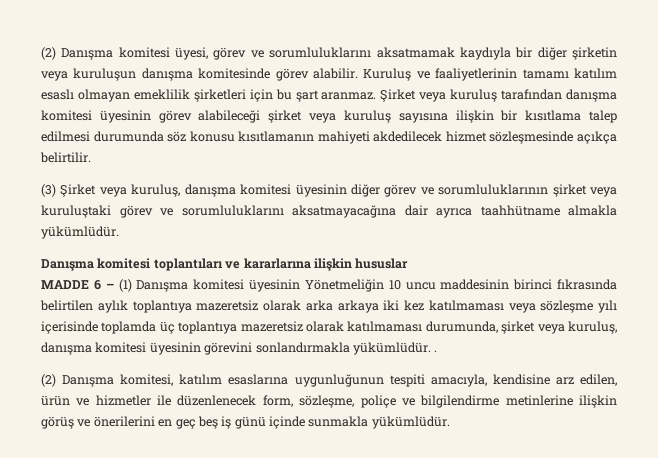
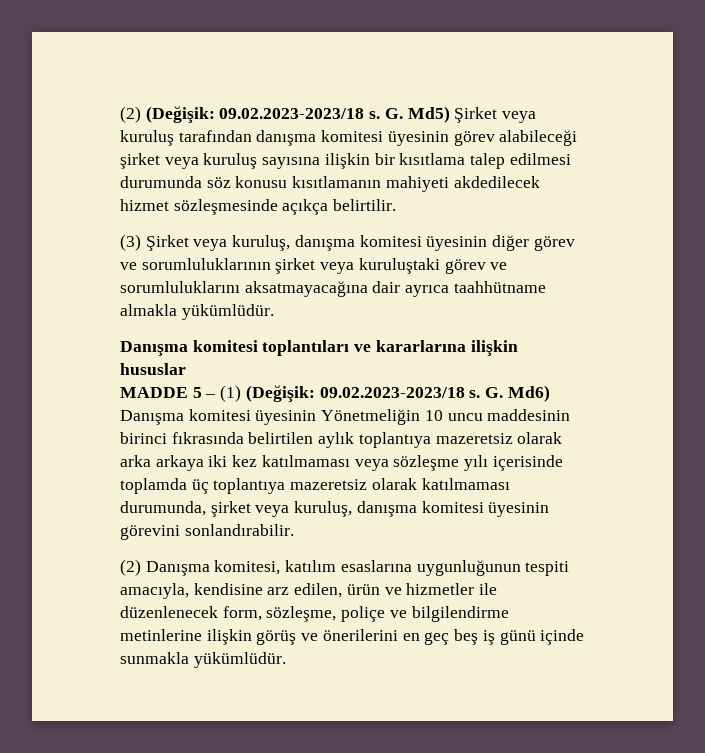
- (2) Danışma komitesi üyesi, görev ve sorumluluklarını aksatmamak kaydıyla bir diğer şirketin veya kuruluşun danışma komitesinde görev alabilir. Kuruluş ve faaliyetlerinin tamamı katılım esaslı olmayan emeklilik şirketleri için bu şart aranmaz. Şirket veya kuruluş tarafından danışma komitesi üyesinin görev alabileceği şirket veya kuruluş sayısına ilişkin bir kısıtlama talep edilmesi durumunda söz konusu kısıtlamanın mahiyeti akdedilecek hizmet sözleşmesinde açıkça belirtilir.
+ (2) (Değişik: 09.02.2023-2023/18 s. G. Md5) Şirket veya kuruluş tarafından danışma komitesi üyesinin görev alabileceği şirket veya kuruluş sayısına ilişkin bir kısıtlama talep edilmesi durumunda söz konusu kısıtlamanın mahiyeti akdedilecek hizmet sözleşmesinde açıkça belirtilir.
- MADDE 6 – (1) Danışma komitesi üyesinin Yönetmeliğin 10 uncu maddesinin birinci fıkrasında belirtilen aylık toplantıya mazeretsiz olarak arka arkaya iki kez katılmaması veya sözleşme yılı içerisinde toplamda üç toplantıya mazeretsiz olarak katılmaması durumunda, şirket veya kuruluş, danışma komitesi üyesinin görevini sonlandırmakla yükümlüdür. .
+ MADDE 5 – (1) (Değişik: 09.02.2023-2023/18 s. G. Md6) Danışma komitesi üyesinin Yönetmeliğin 10 uncu maddesinin birinci fıkrasında belirtilen aylık toplantıya mazeretsiz olarak arka arkaya iki kez katılmaması veya sözleşme yılı içerisinde toplamda üç toplantıya mazeretsiz olarak katılmaması durumunda, şirket veya kuruluş, danışma komitesi üyesinin görevini sonlandırabilir.

